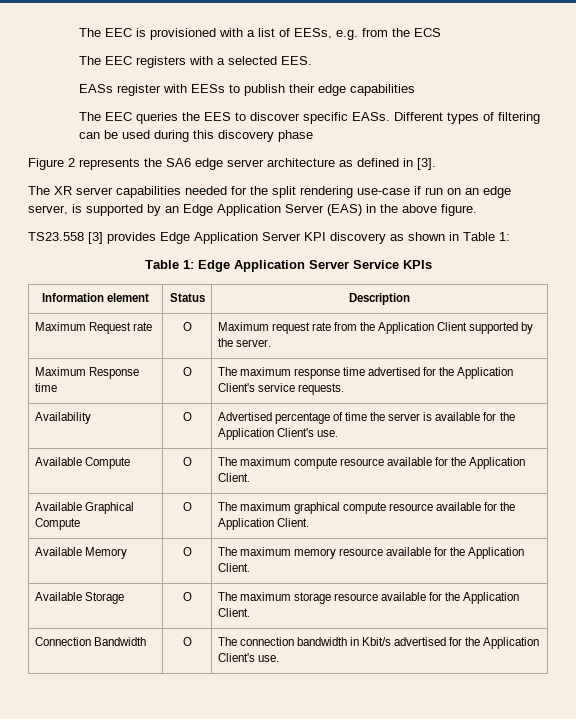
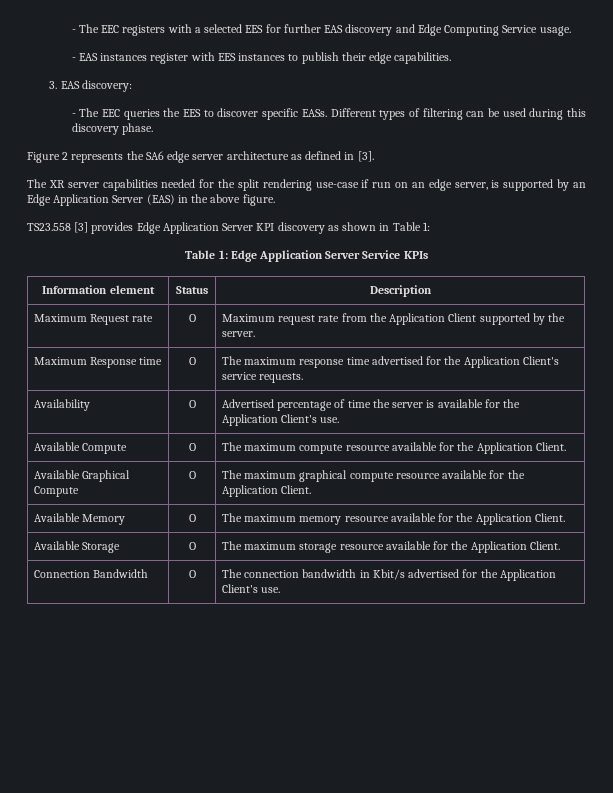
- The EEC is provisioned with a list of EESs, e.g. from the ECS
- The EEC registers with a selected EES.
- EASs register with EESs to publish their edge capabilities
- The EEC queries the EES to discover specific EASs.
+ - The EEC registers with a selected EES for further EAS discovery and Edge Computing Service usage.
+ - EAS instances register with EES instances to publish their edge capabilities.
+ 3. EAS discovery:
+ - The EEC queries the EES to discover specific EASs.
- Different types of filtering can be used during this discovery phase
+ Different types of filtering can be used during this discovery phase.

